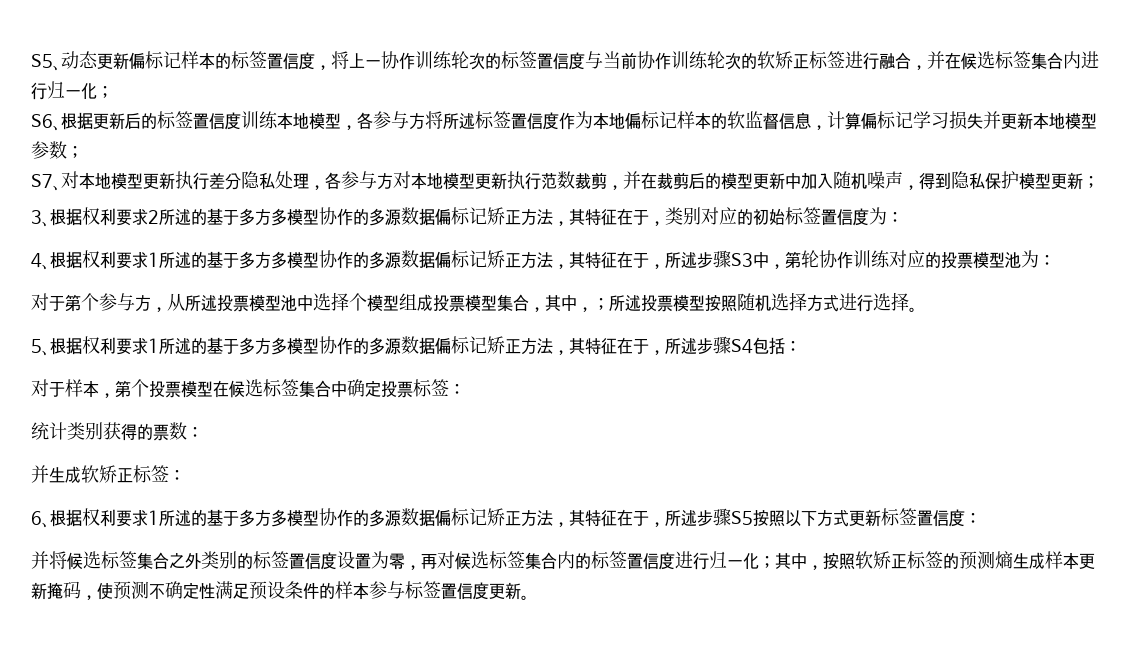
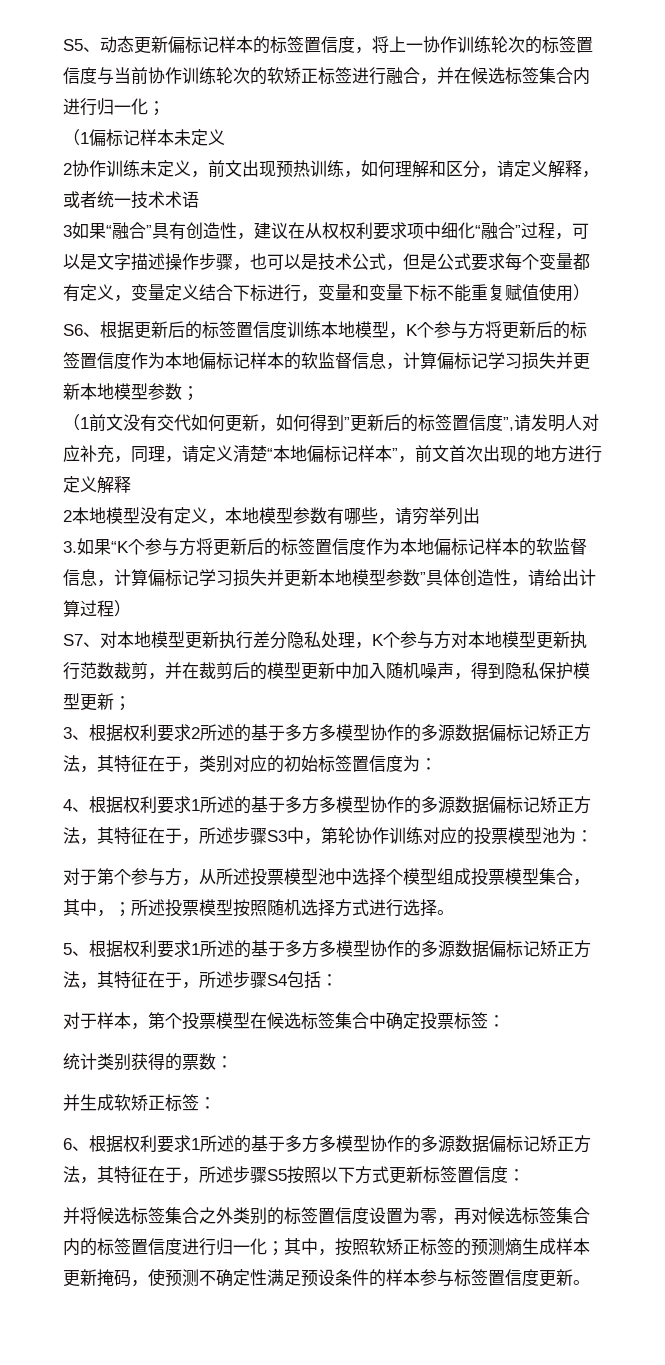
+ （1偏标记样本未定义
+ 2协作训练未定义，前文出现预热训练，如何理解和区分，请定义解释，或者统一技术术语
+ 3如果“融合”具有创造性，建议在从权权利要求项中细化“融合”过程，可以是文字描述操作步骤，也可以是技术公式，但是公式要求每个变量都有定义，变量定义结合下标进行，变量和变量下标不能重复赋值使用）
- S6、根据更新后的标签置信度训练本地模型，各参与方将所述标签置信度作为本地偏标记样本的软监督信息，计算偏标记学习损失并更新本地模型参数；
+ S6、根据更新后的标签置信度训练本地模型，K个参与方将更新后的标签置信度作为本地偏标记样本的软监督信息，计算偏标记学习损失并更新本地模型参数；
+ （1前文没有交代如何更新，如何得到”更新后的标签置信度”,请发明人对应补充，同理，请定义清楚“本地偏标记样本”，前文首次出现的地方进行定义解释
+ 2本地模型没有定义，本地模型参数有哪些，请穷举列出
+ 3.如果“K个参与方将更新后的标签置信度作为本地偏标记样本的软监督信息，计算偏标记学习损失并更新本地模型参数”具体创造性，请给出计算过程）
- S7、对本地模型更新执行差分隐私处理，各参与方对本地模型更新执行范数裁剪，并在裁剪后的模型更新中加入随机噪声，得到隐私保护模型更新；
+ S7、对本地模型更新执行差分隐私处理，K个参与方对本地模型更新执行范数裁剪，并在裁剪后的模型更新中加入随机噪声，得到隐私保护模型更新；

